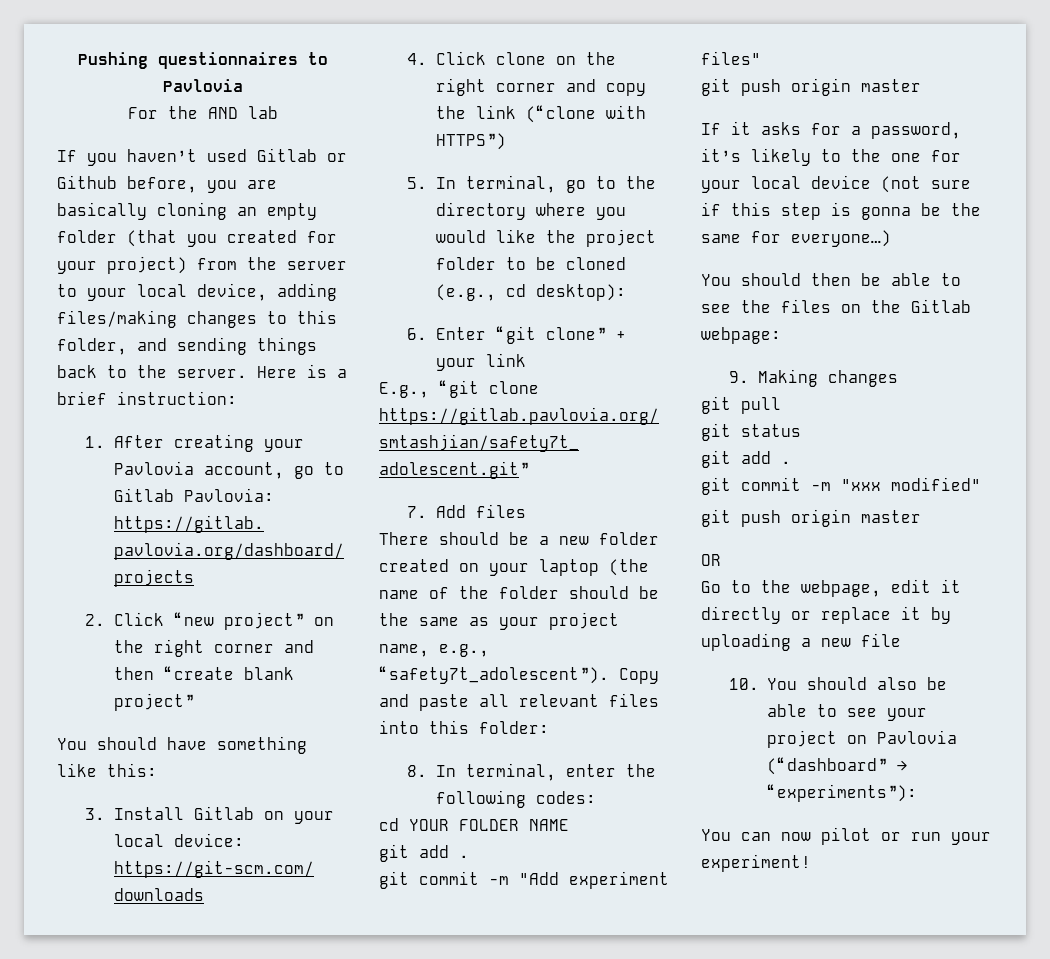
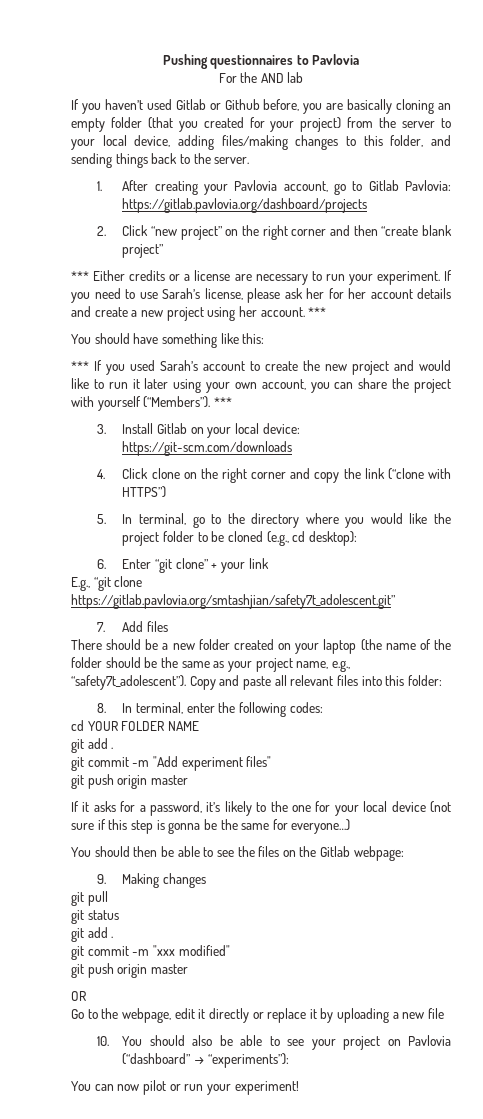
- Here is a brief instruction:
+ *** Either credits or a license are necessary to run your experiment. If you need to use Sarah’s license, please ask her for her account details and create a new project using her account. ***
+ *** If you used Sarah’s account to create the new project and would like to run it later using your own account, you can share the project with yourself (“Members”). ***

